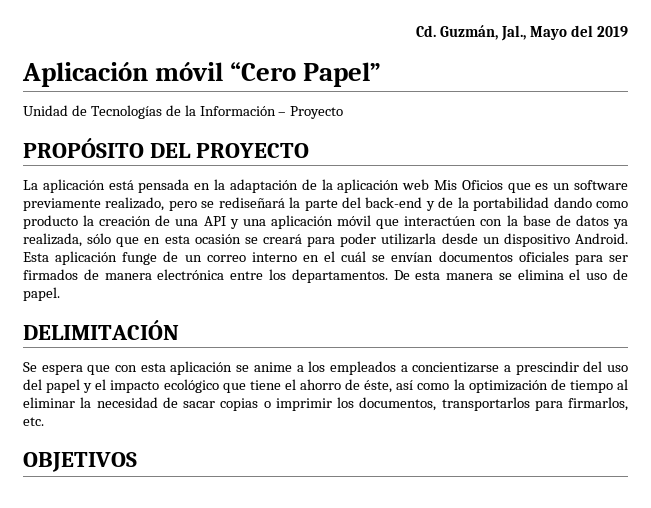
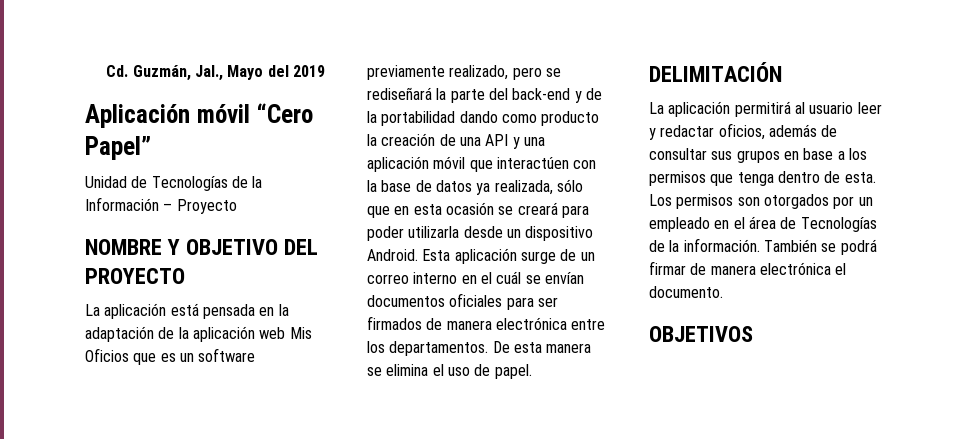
- PROPÓSITO DEL PROYECTO
+ NOMBRE Y OBJETIVO DEL PROYECTO
- Esta aplicación funge de un correo interno en el cuál se envían documentos oficiales para ser firmados de manera electrónica entre los departamentos.
+ Esta aplicación surge de un correo interno en el cuál se envían documentos oficiales para ser firmados de manera electrónica entre los departamentos.
- Se espera que con esta aplicación se anime a los empleados a concientizarse a prescindir del uso del papel y el impacto ecológico que tiene el ahorro de éste, así como la optimización de tiempo al eliminar la necesidad de sacar copias o imprimir los documentos, transportarlos para firmarlos, etc.
+ La aplicación permitirá al usuario leer y redactar oficios, además de consultar sus grupos en base a los permisos que tenga dentro de esta. Los permisos son otorgados por un empleado en el área de Tecnologías de la información. También se podrá firmar de manera electrónica el documento.

